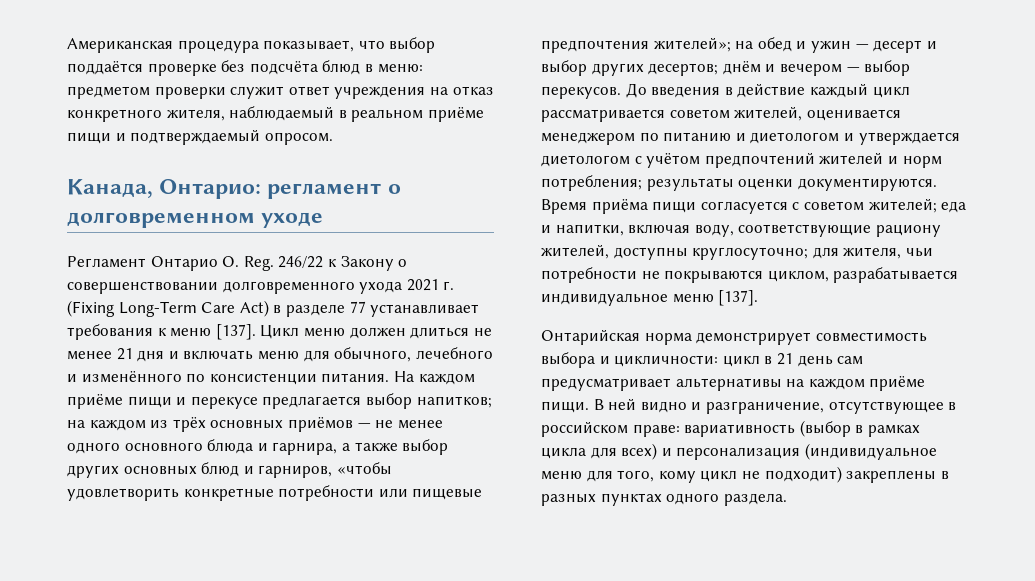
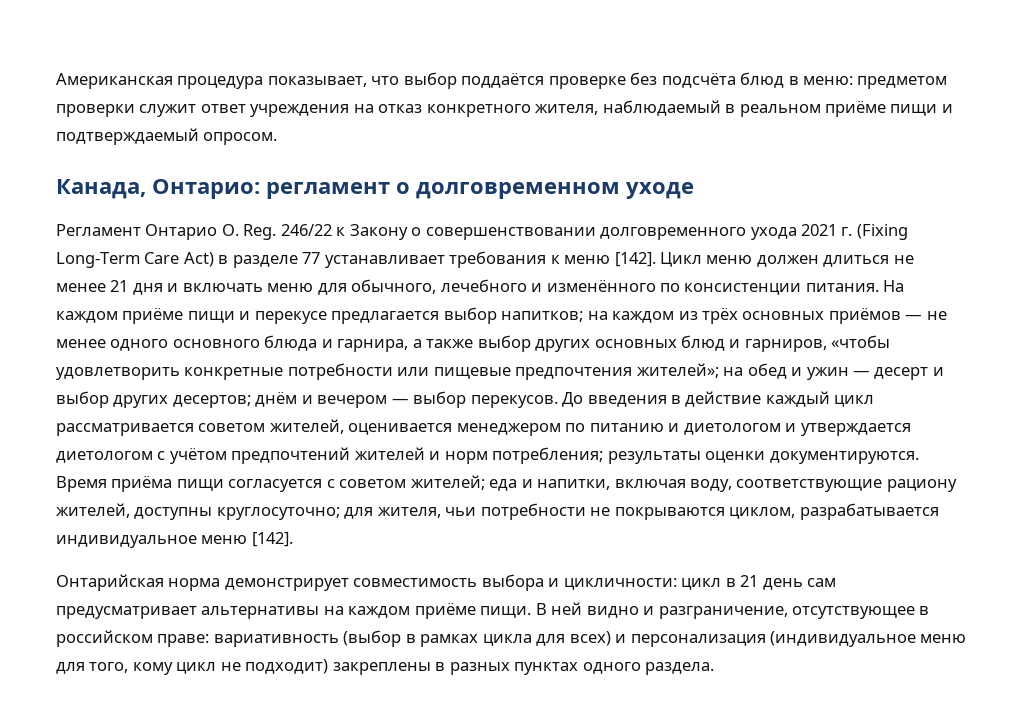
- Регламент Онтарио O. Reg. 246/22 к Закону о совершенствовании долговременного ухода 2021 г. (Fixing Long-Term Care Act) в разделе 77 устанавливает требования к меню [137].
+ Регламент Онтарио O. Reg. 246/22 к Закону о совершенствовании долговременного ухода 2021 г. (Fixing Long-Term Care Act) в разделе 77 устанавливает требования к меню [142].
- Время приёма пищи согласуется с советом жителей; еда и напитки, включая воду, соответствующие рациону жителей, доступны круглосуточно; для жителя, чьи потребности не покрываются циклом, разрабатывается индивидуальное меню [137].
+ Время приёма пищи согласуется с советом жителей; еда и напитки, включая воду, соответствующие рациону жителей, доступны круглосуточно; для жителя, чьи потребности не покрываются циклом, разрабатывается индивидуальное меню [142].

